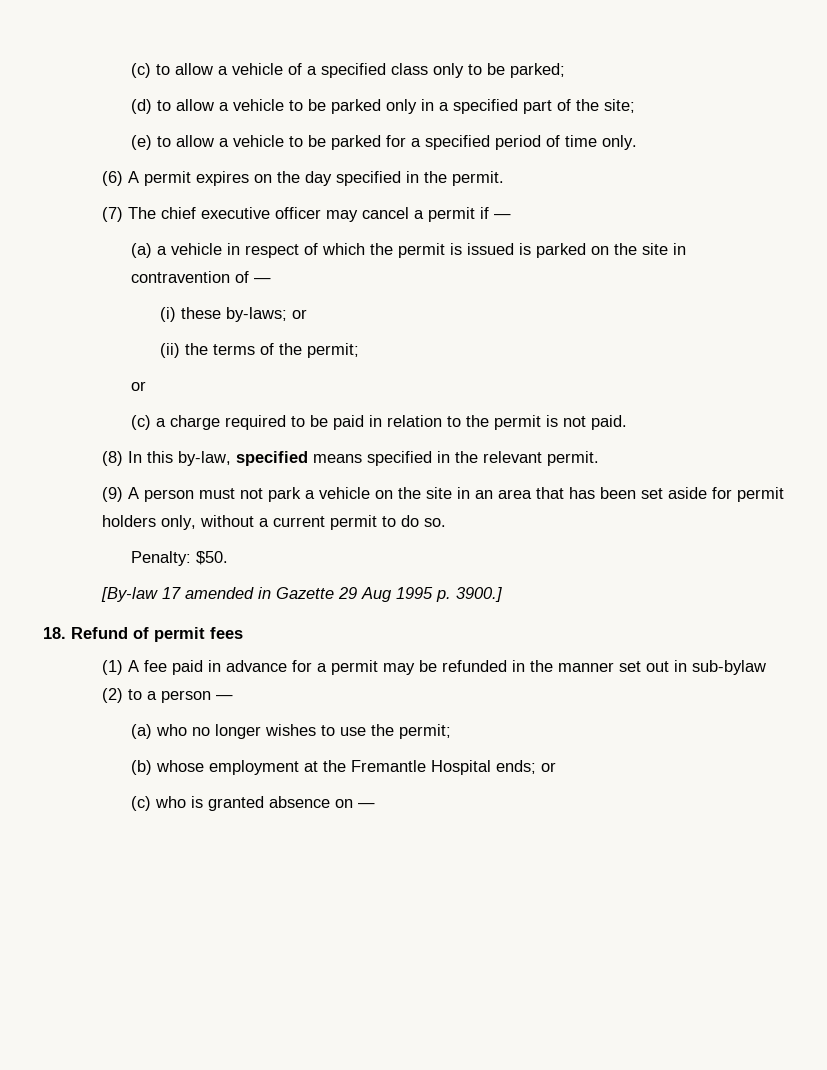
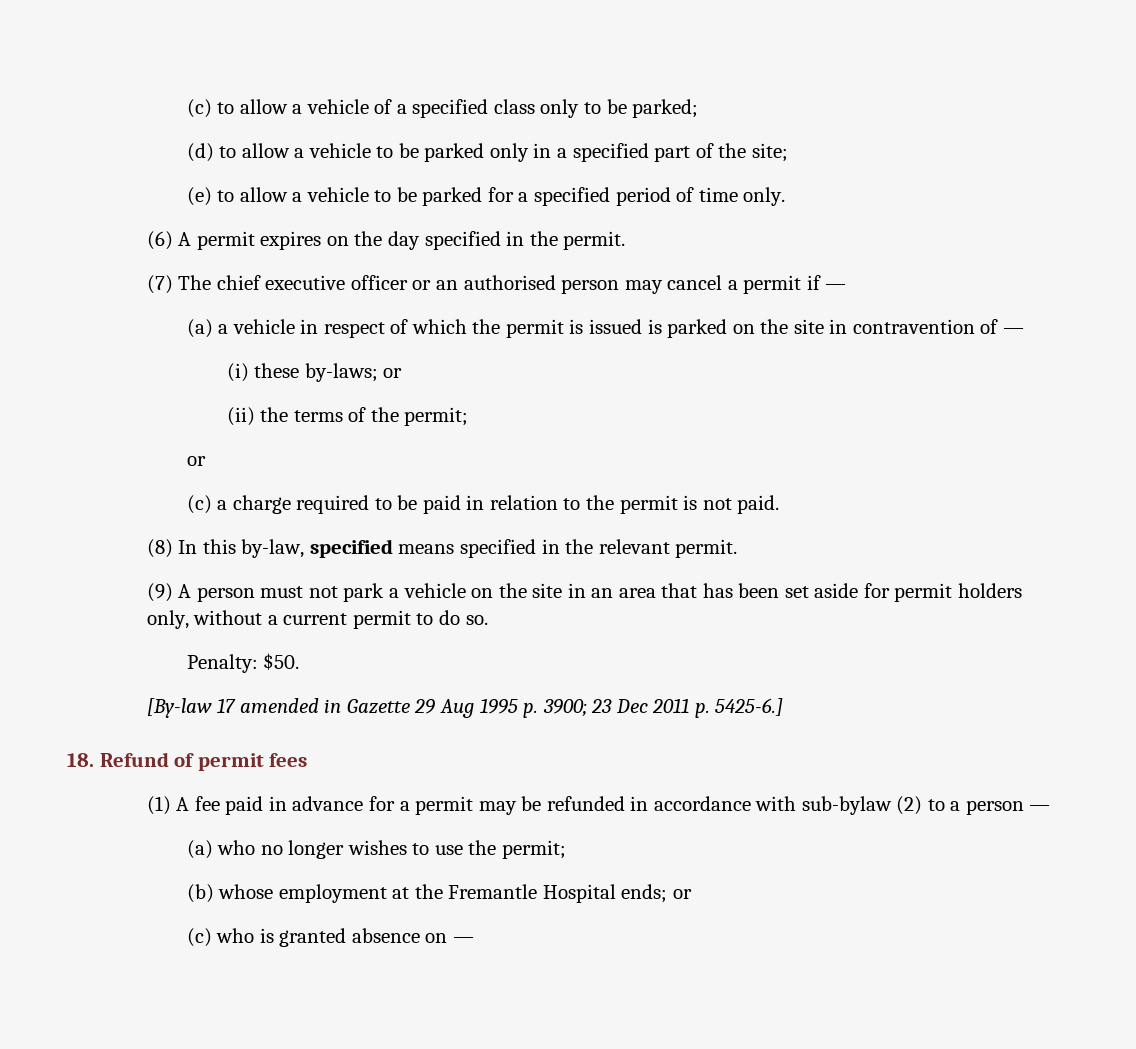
- (7) The chief executive officer may cancel a permit if —
+ (7) The chief executive officer or an authorised person may cancel a permit if —
- [By-law 17 amended in Gazette 29 Aug 1995 p. 3900.]
+ [By-law 17 amended in Gazette 29 Aug 1995 p. 3900; 23 Dec 2011 p. 5425-6.]
- (1) A fee paid in advance for a permit may be refunded in the manner set out in sub-bylaw (2) to a person —
+ (1) A fee paid in advance for a permit may be refunded in accordance with sub-bylaw (2) to a person —

